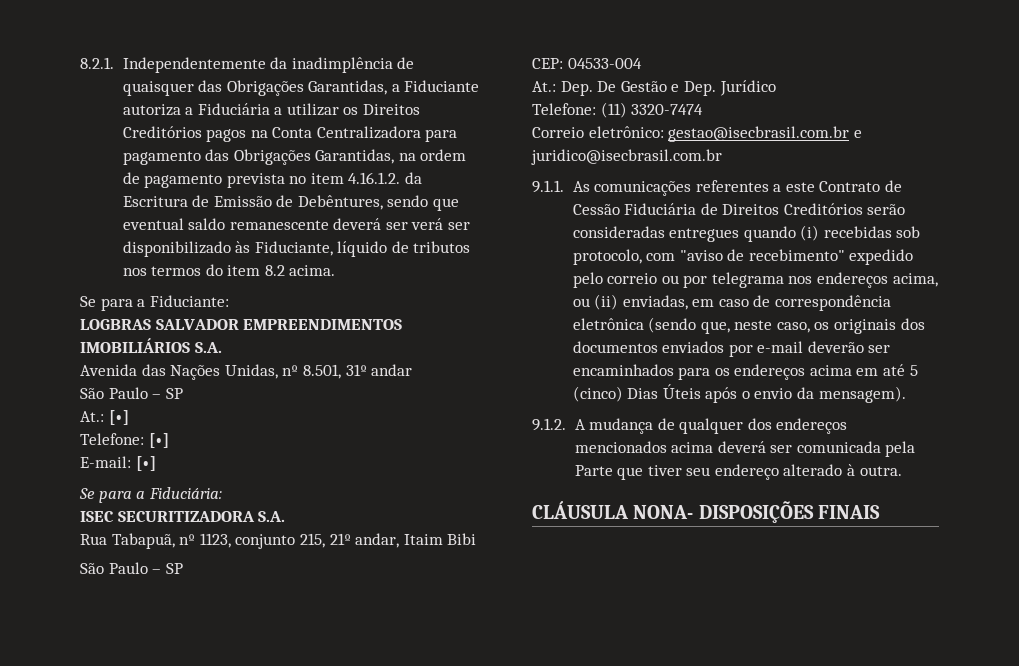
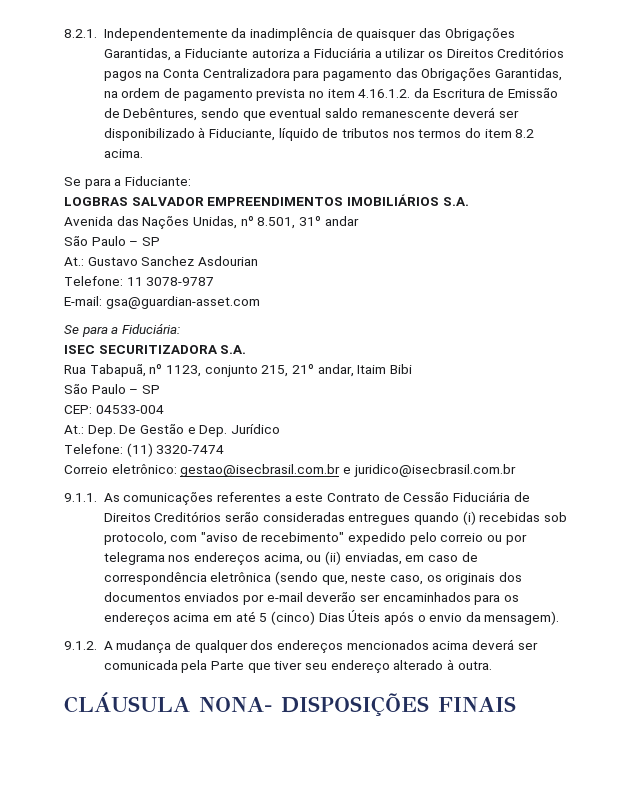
- 8.2.1. Independentemente da inadimplência de quaisquer das Obrigações Garantidas, a Fiduciante autoriza a Fiduciária a utilizar os Direitos Creditórios pagos na Conta Centralizadora para pagamento das Obrigações Garantidas, na ordem de pagamento prevista no item 4.16.1.2. da Escritura de Emissão de Debêntures, sendo que eventual saldo remanescente deverá ser verá ser disponibilizado às Fiduciante, líquido de tributos nos termos do item 8.2 acima.
+ 8.2.1. Independentemente da inadimplência de quaisquer das Obrigações Garantidas, a Fiduciante autoriza a Fiduciária a utilizar os Direitos Creditórios pagos na Conta Centralizadora para pagamento das Obrigações Garantidas, na ordem de pagamento prevista no item 4.16.1.2. da Escritura de Emissão de Debêntures, sendo que eventual saldo remanescente deverá ser disponibilizado à Fiduciante, líquido de tributos nos termos do item 8.2 acima.
- At.: [•]
- Telefone: [•]
+ At.: Gustavo Sanchez Asdourian
+ Telefone: 11 3078-9787
- E-mail: [•]
+ E-mail: gsa@guardian-asset.com

